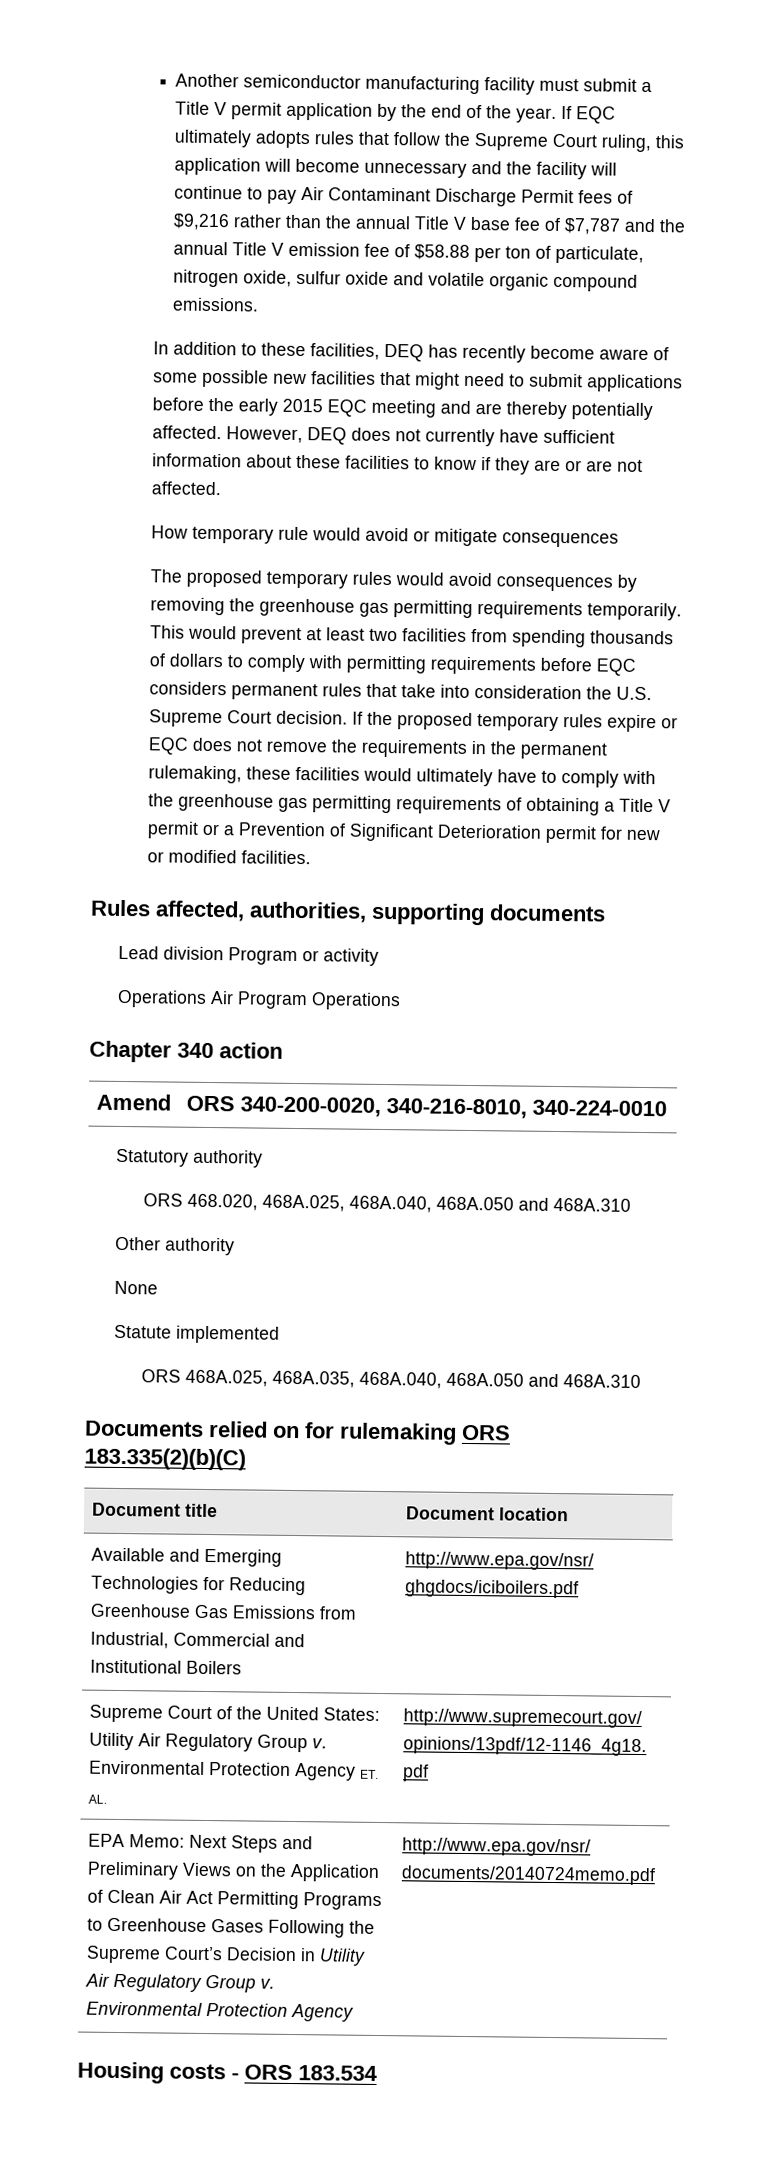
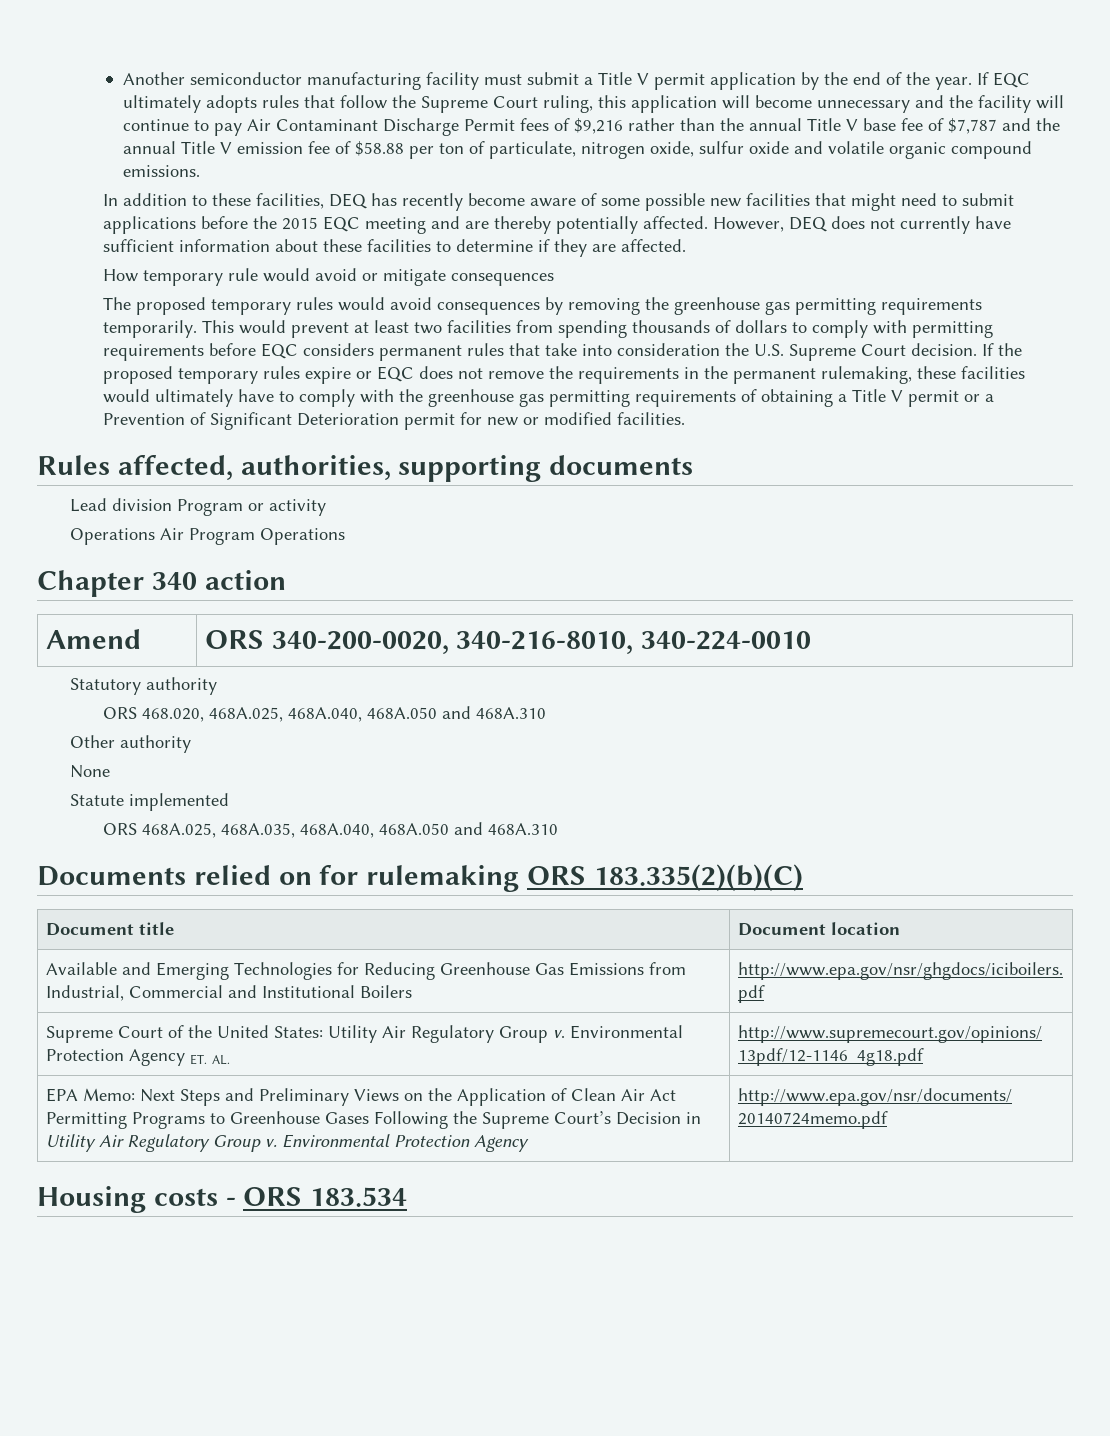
- In addition to these facilities, DEQ has recently become aware of some possible new facilities that might need to submit applications before the early 2015 EQC meeting and are thereby potentially affected.
+ In addition to these facilities, DEQ has recently become aware of some possible new facilities that might need to submit applications before the 2015 EQC meeting and are thereby potentially affected.
- However, DEQ does not currently have sufficient information about these facilities to know if they are or are not affected.
+ However, DEQ does not currently have sufficient information about these facilities to determine if they are affected.

